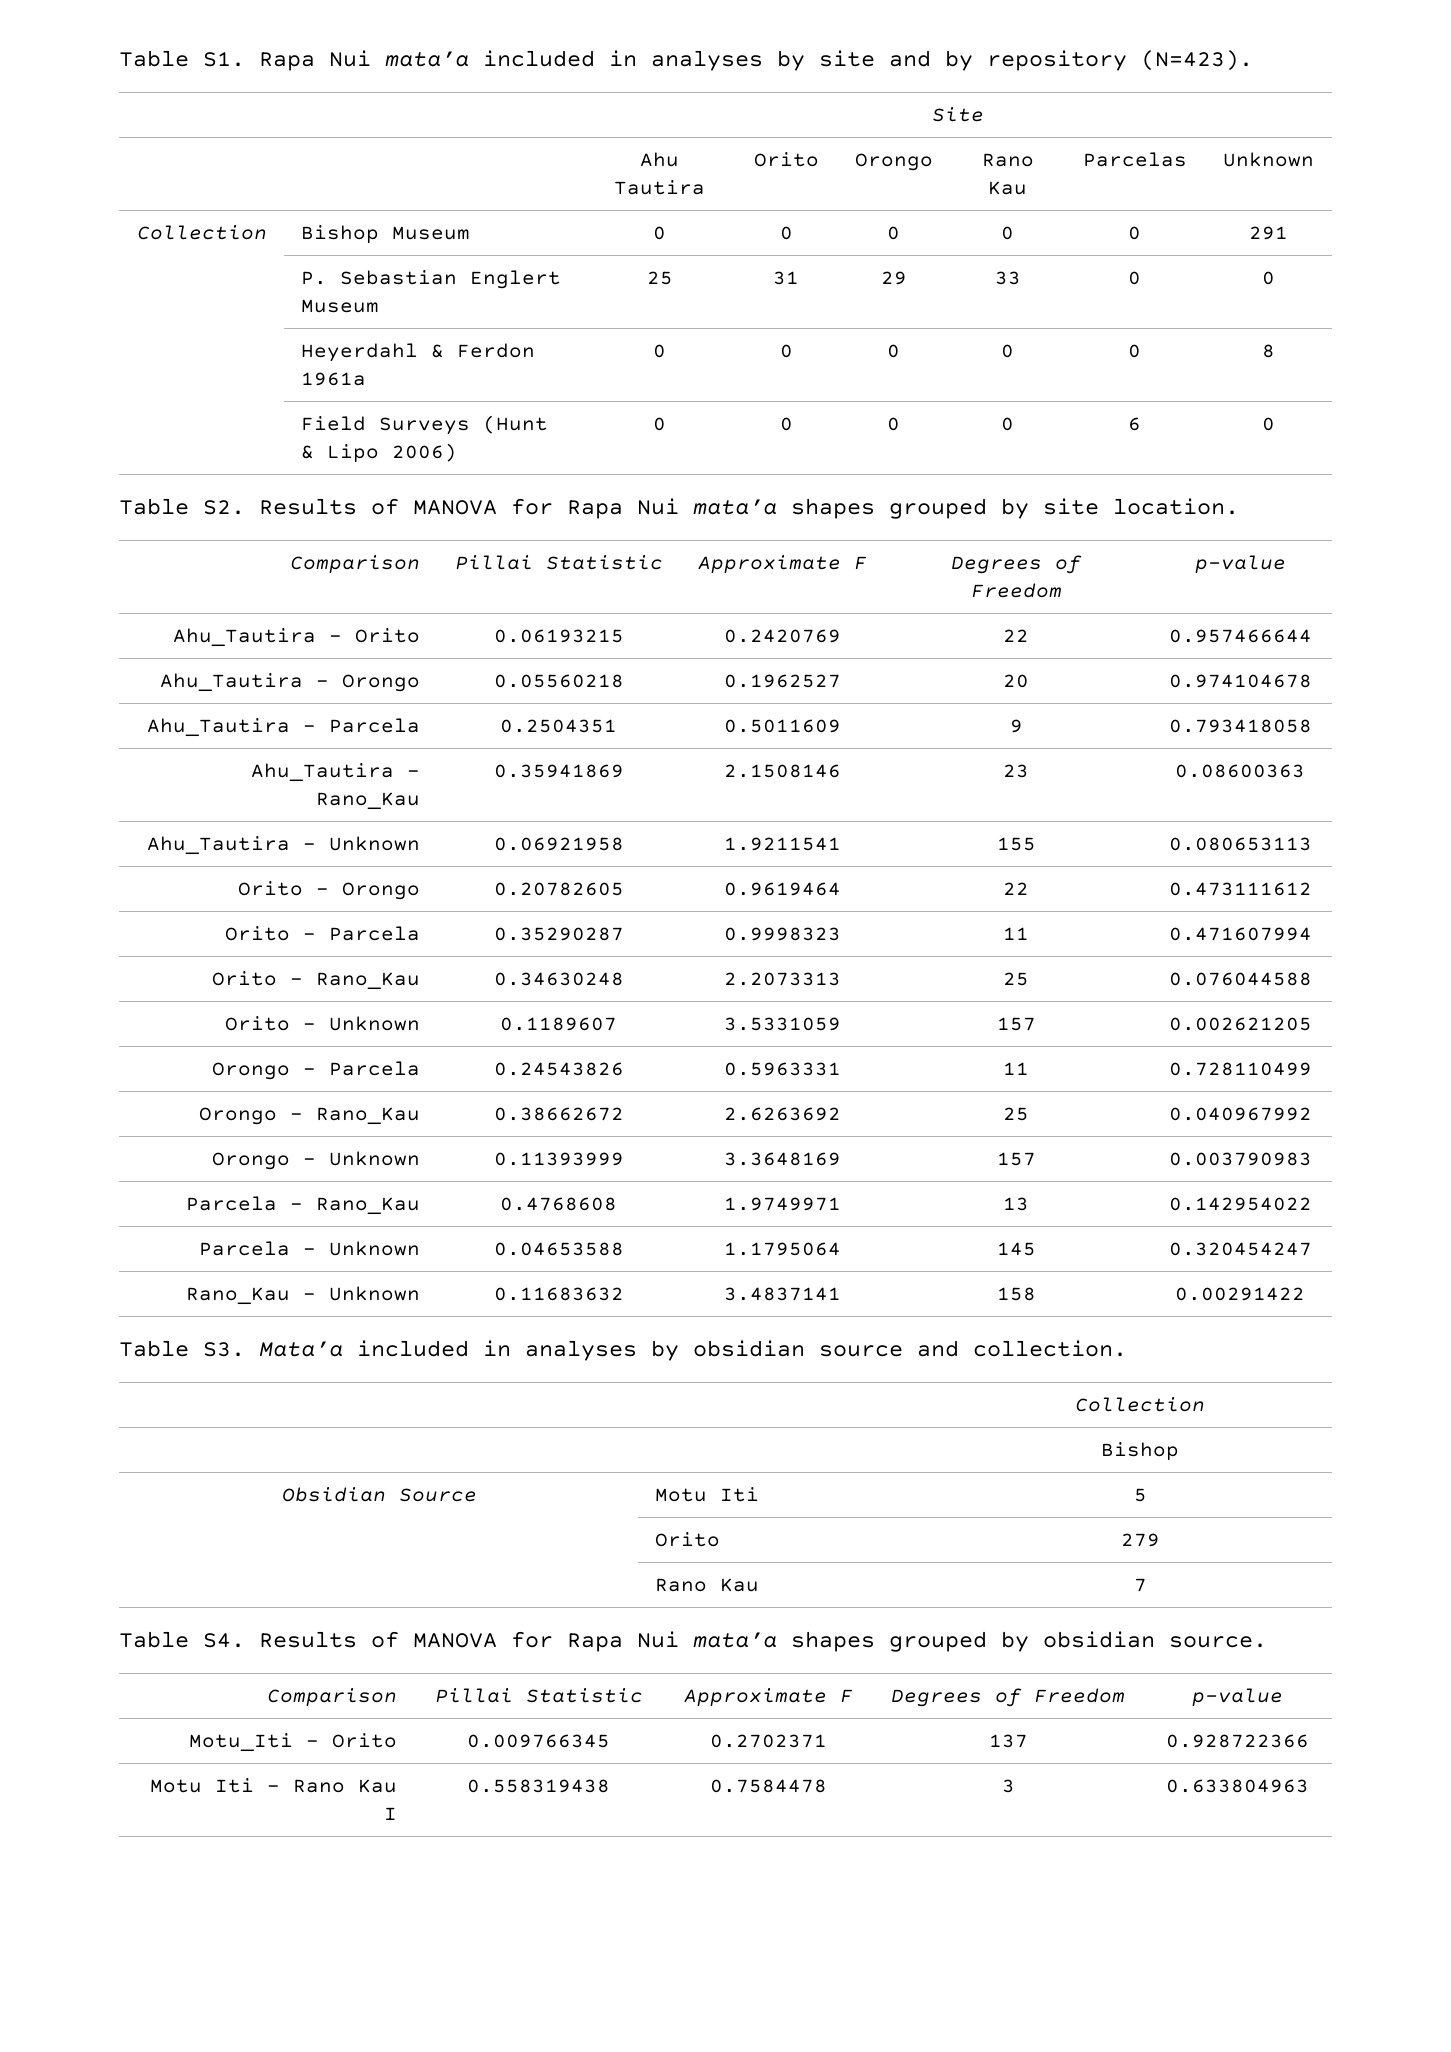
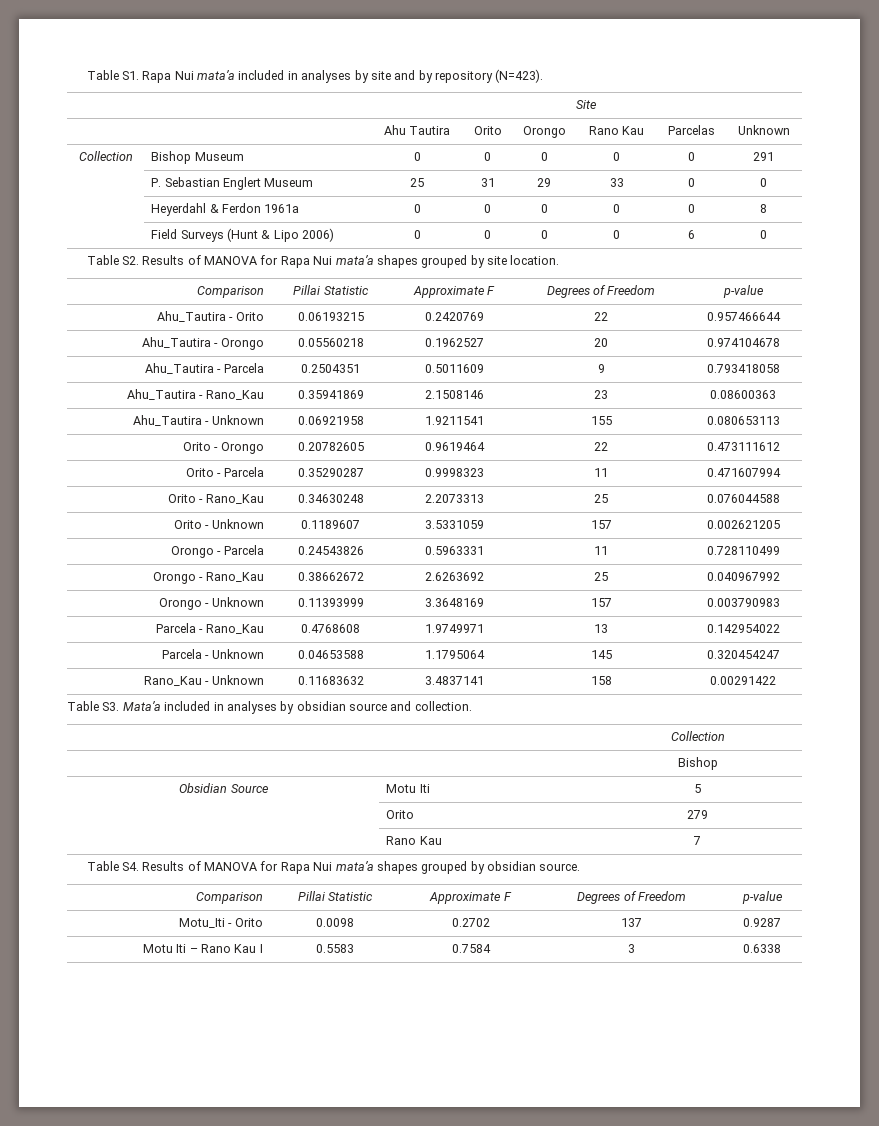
- Motu_Iti - Orito | 0.009766345 | 0.2702371 | 137 | 0.928722366
+ Motu_Iti - Orito | 0.0098 | 0.2702 | 137 | 0.9287
- Motu Iti – Rano Kau I | 0.558319438 | 0.7584478 | 3 | 0.633804963
+ Motu Iti – Rano Kau I | 0.5583 | 0.7584 | 3 | 0.6338

